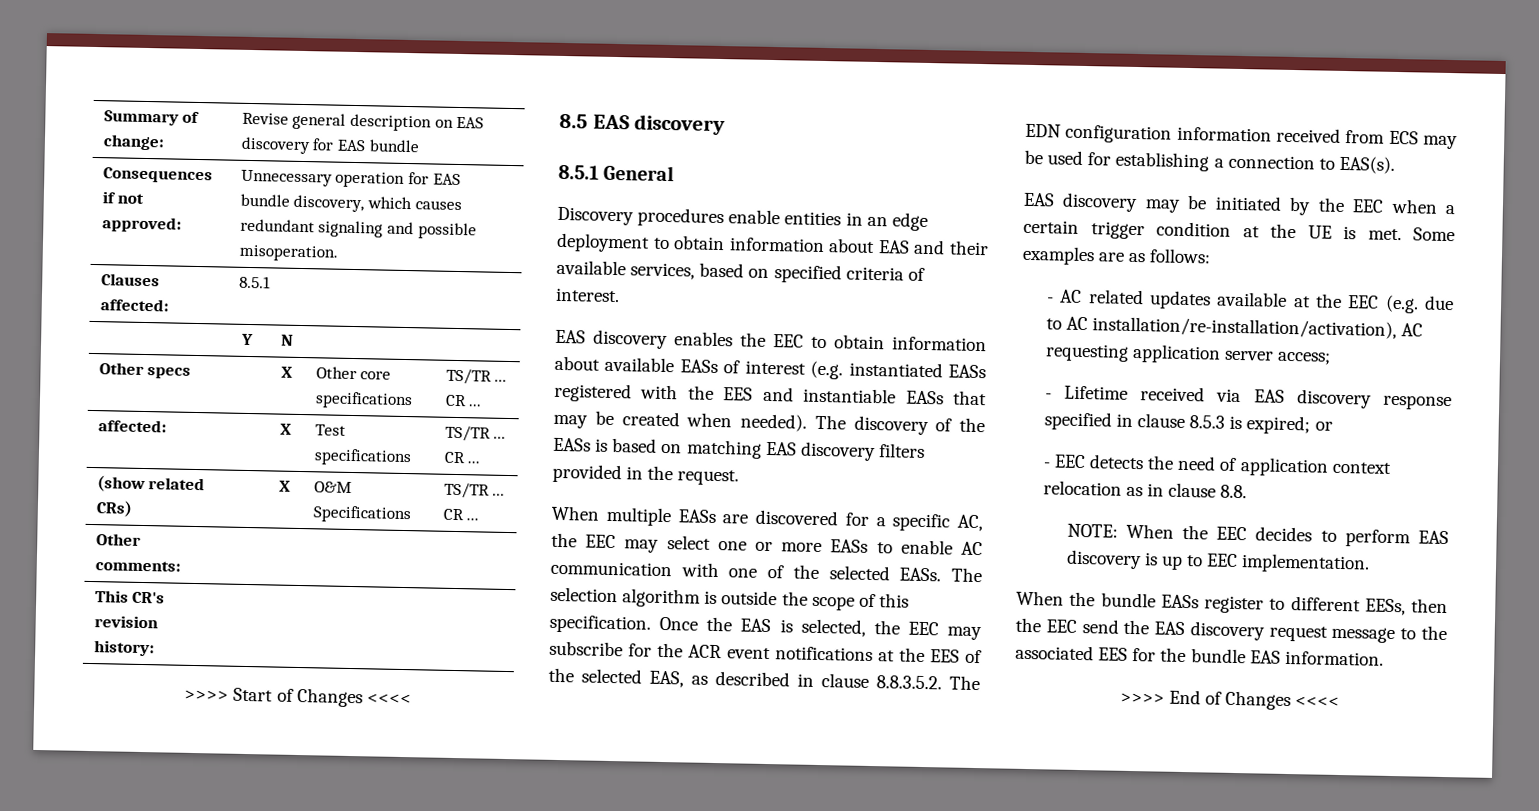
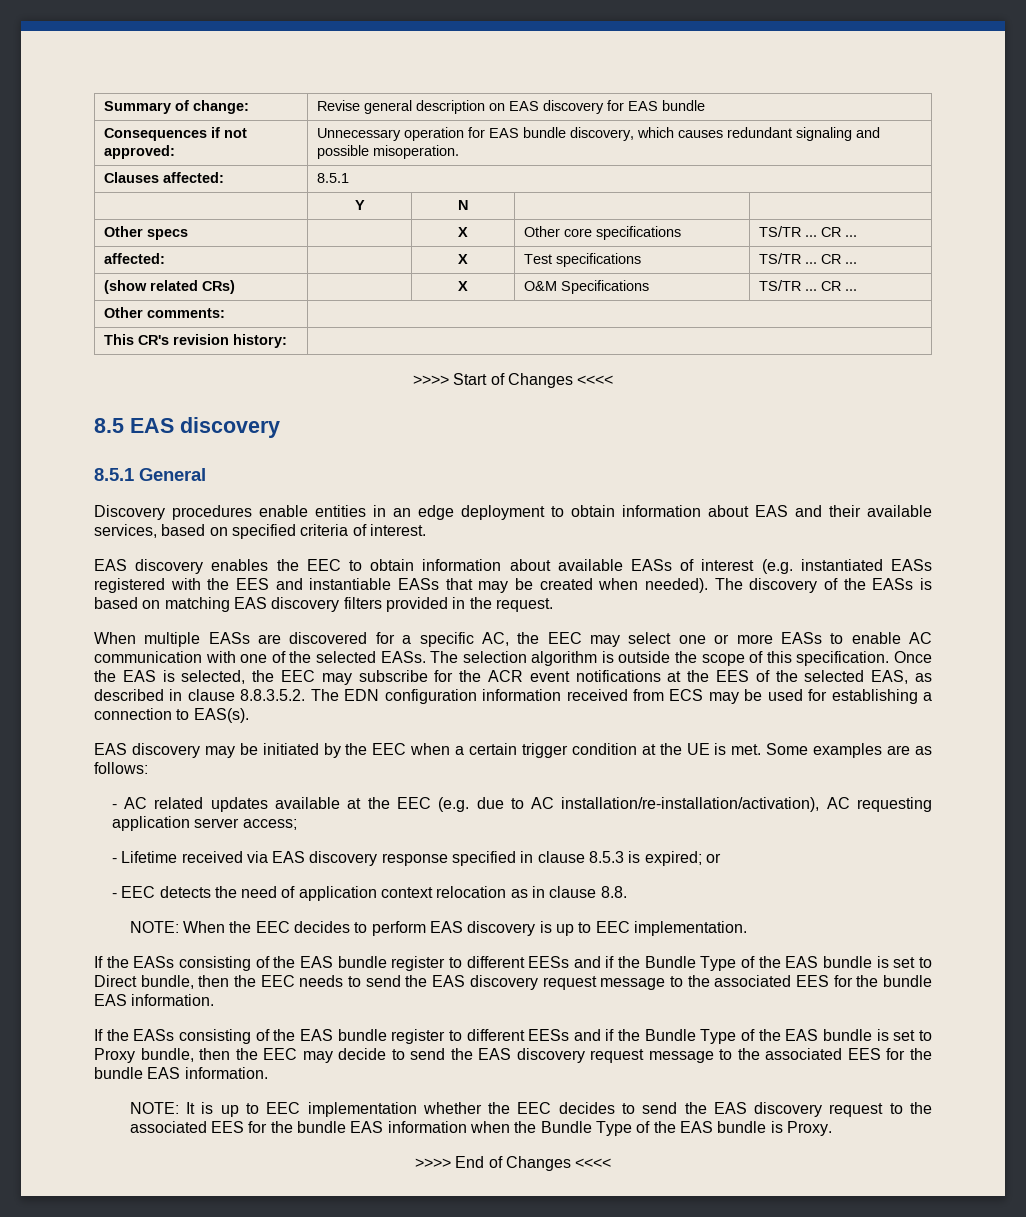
- When the bundle EASs register to different EESs, then the EEC send the EAS discovery request message to the associated EES for the bundle EAS information.
+ If the EASs consisting of the EAS bundle register to different EESs and if the Bundle Type of the EAS bundle is set to Direct bundle, then the EEC needs to send the EAS discovery request message to the associated EES for the bundle EAS information.
+ If the EASs consisting of the EAS bundle register to different EESs and if the Bundle Type of the EAS bundle is set to Proxy bundle, then the EEC may decide to send the EAS discovery request message to the associated EES for the bundle EAS information.
+ NOTE: It is up to EEC implementation whether the EEC decides to send the EAS discovery request to the associated EES for the bundle EAS information when the Bundle Type of the EAS bundle is Proxy.

